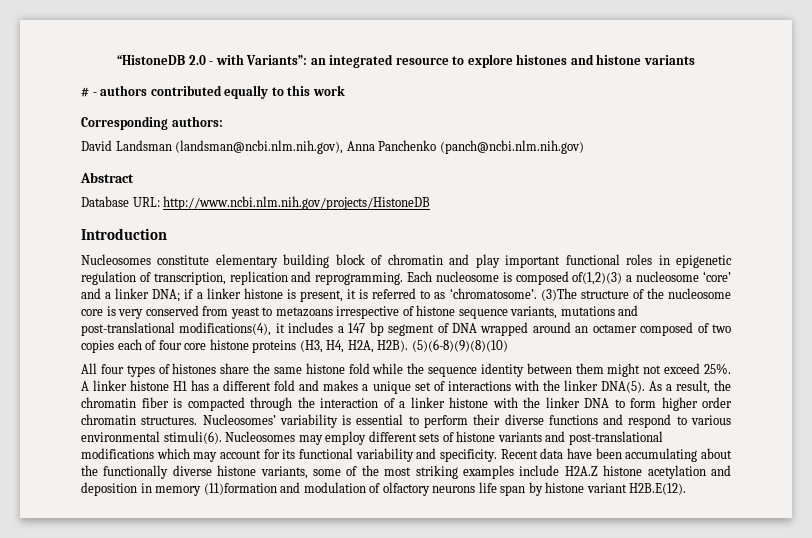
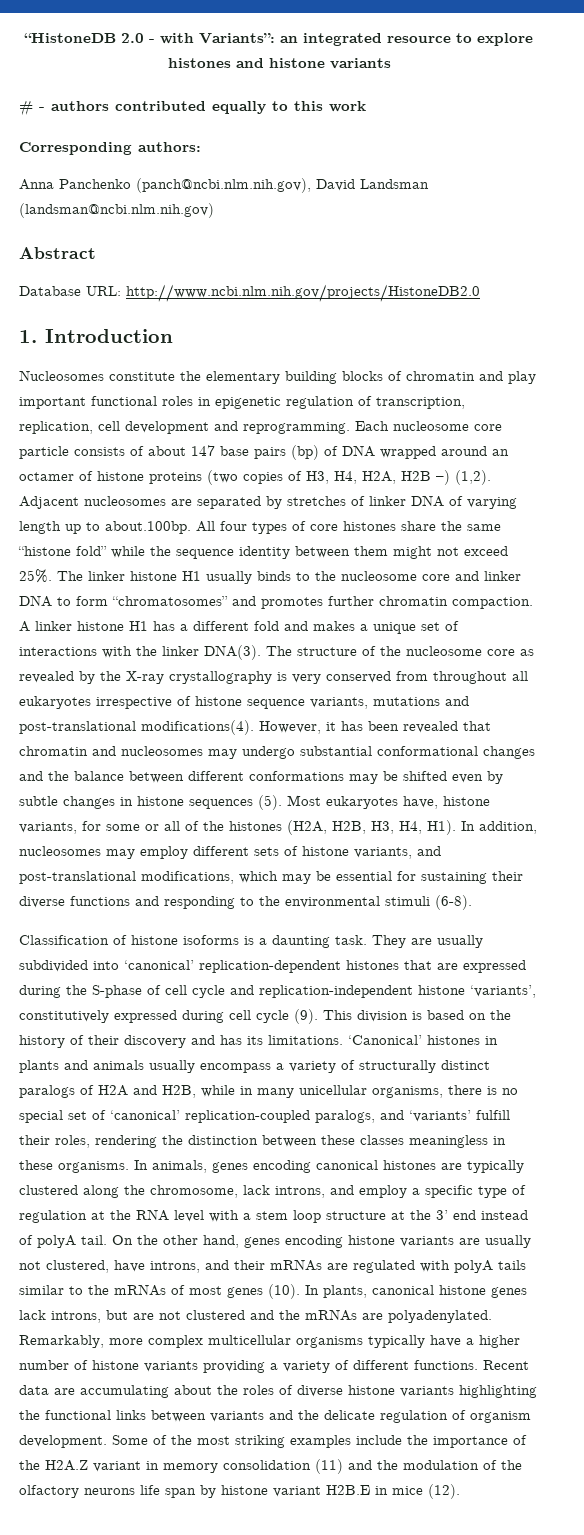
- David Landsman (landsman@ncbi.nlm.nih.gov), Anna Panchenko (panch@ncbi.nlm.nih.gov)
+ Anna Panchenko (panch@ncbi.nlm.nih.gov), David Landsman (landsman@ncbi.nlm.nih.gov)
- Database URL: http://www.ncbi.nlm.nih.gov/projects/HistoneDB
- Introduction
+ Database URL: http://www.ncbi.nlm.nih.gov/projects/HistoneDB2.0
+ 1. Introduction
- Nucleosomes constitute elementary building block of chromatin and play important functional roles in epigenetic regulation of transcription, replication and reprogramming.
+ Nucleosomes constitute the elementary building blocks of chromatin and play important functional roles in epigenetic regulation of transcription, replication, cell development and reprogramming.
- Each nucleosome is composed of(1,2)(3) a nucleosome ‘core’ and a linker DNA; if a linker histone is present, it is referred to as ‘chromatosome’. (3)The structure of the nucleosome core is very conserved from yeast to metazoans irrespective of histone sequence variants, mutations and post-translational modifications(4), it includes a 147 bp segment of DNA wrapped around an octamer composed of two copies each of four core histone proteins (H3, H4, H2A, H2B). (5)(6-8)(9)(8)(10)
- All four types of histones share the same histone fold while the sequence identity between them might not exceed 25%.
+ Each nucleosome core particle consists of about 147 base pairs (bp) of DNA wrapped around an octamer of histone proteins (two copies of H3, H4, H2A, H2B –) (1,2). Adjacent nucleosomes are separated by stretches of linker DNA of varying length up to about.100bp. All four types of core histones share the same “histone fold” while the sequence identity between them might not exceed 25%.
+ The linker histone H1 usually binds to the nucleosome core and linker DNA to form “chromatosomes” and promotes further chromatin compaction.
- A linker histone H1 has a different fold and makes a unique set of interactions with the linker DNA(5). As a result, the chromatin fiber is compacted through the interaction of a linker histone with the linker DNA to form higher order chromatin structures. Nucleosomes’ variability is essential to perform their diverse functions and respond to various environmental stimuli(6). Nucleosomes may employ different sets of histone variants and post-translational modifications which may account for its functional variability and specificity. Recent data have been accumulating about the functionally diverse histone variants, some of the most striking examples include H2A.Z histone acetylation and deposition in memory (11)formation and modulation of olfactory neurons life span by histone variant H2B.E(12).
+ A linker histone H1 has a different fold and makes a unique set of interactions with the linker DNA(3). The structure of the nucleosome core as revealed by the X-ray crystallography is very conserved from throughout all eukaryotes irrespective of histone sequence variants, mutations and post-translational modifications(4). However, it has been revealed that chromatin and nucleosomes may undergo substantial conformational changes and the balance between different conformations may be shifted even by subtle changes in histone sequences (5). Most eukaryotes have, histone variants, for some or all of the histones (H2A, H2B, H3, H4, H1). In addition, nucleosomes may employ different sets of histone variants, and post-translational modifications, which may be essential for sustaining their diverse functions and responding to the environmental stimuli (6-8).
+ Classification of histone isoforms is a daunting task. They are usually subdivided into ‘canonical’ replication-dependent histones that are expressed during the S-phase of cell cycle and replication-independent histone ‘variants’, constitutively expressed during cell cycle (9). This division is based on the history of their discovery and has its limitations. ‘Canonical’ histones in plants and animals usually encompass a variety of structurally distinct paralogs of H2A and H2B, while in many unicellular organisms, there is no special set of ‘canonical’ replication-coupled paralogs, and ‘variants’ fulfill their roles, rendering the distinction between these classes meaningless in these organisms. In animals, genes encoding canonical histones are typically clustered along the chromosome, lack introns, and employ a specific type of regulation at the RNA level with a stem loop structure at the 3’ end instead of polyA tail. On the other hand, genes encoding histone variants are usually not clustered, have introns, and their mRNAs are regulated with polyA tails similar to the mRNAs of most genes (10). In plants, canonical histone genes lack introns, but are not clustered and the mRNAs are polyadenylated. Remarkably, more complex multicellular organisms typically have a higher number of histone variants providing a variety of different functions. Recent data are accumulating about the roles of diverse histone variants highlighting the functional links between variants and the delicate regulation of organism development. Some of the most striking examples include the importance of the H2A.Z variant in memory consolidation (11) and the modulation of the olfactory neurons life span by histone variant H2B.E in mice (12).

